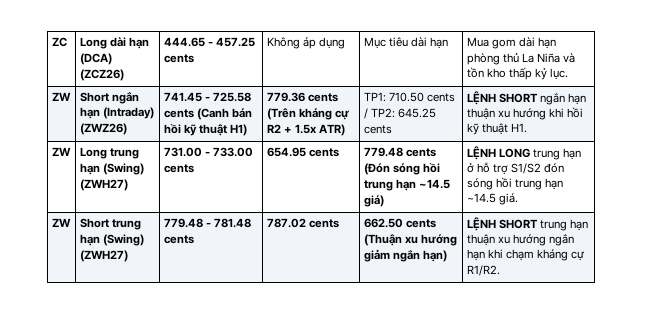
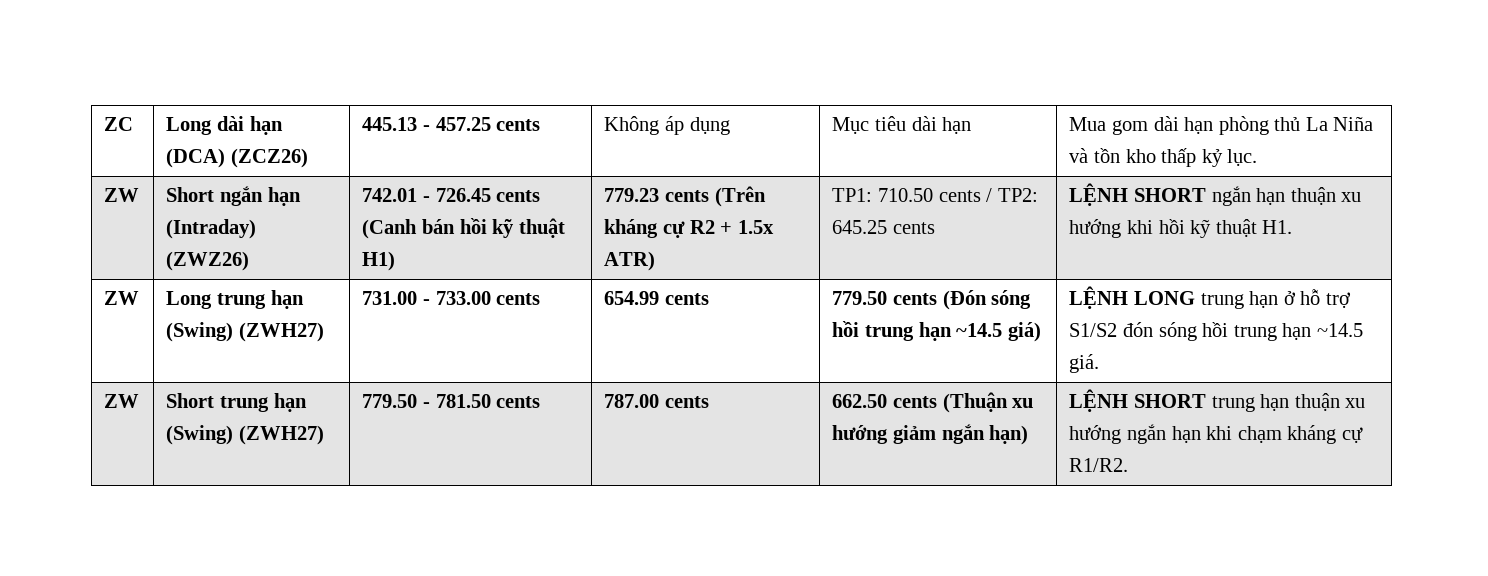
- ZC | Long dài hạn (DCA) (ZCZ26) | 444.65 - 457.25 cents | Không áp dụng | Mục tiêu dài hạn | Mua gom dài hạn phòng thủ La Niña và tồn kho thấp kỷ lục.
+ ZC | Long dài hạn (DCA) (ZCZ26) | 445.13 - 457.25 cents | Không áp dụng | Mục tiêu dài hạn | Mua gom dài hạn phòng thủ La Niña và tồn kho thấp kỷ lục.
- 741.45 - 725.58 cents (Canh bán hồi kỹ thuật H1)
+ 742.01 - 726.45 cents (Canh bán hồi kỹ thuật H1)
- 779.36 cents (Trên kháng cự R2 + 1.5x ATR)
+ 779.23 cents (Trên kháng cự R2 + 1.5x ATR)
- ZW | Long trung hạn (Swing) (ZWH27) | 731.00 - 733.00 cents | 654.95 cents | 779.48 cents (Đón sóng hồi trung hạn ~14.5 giá) | LỆNH LONG trung hạn ở hỗ trợ S1/S2 đón sóng hồi trung hạn ~14.5 giá.
+ ZW | Long trung hạn (Swing) (ZWH27) | 731.00 - 733.00 cents | 654.99 cents | 779.50 cents (Đón sóng hồi trung hạn ~14.5 giá) | LỆNH LONG trung hạn ở hỗ trợ S1/S2 đón sóng hồi trung hạn ~14.5 giá.
- ZW | Short trung hạn (Swing) (ZWH27) | 779.48 - 781.48 cents | 787.02 cents | 662.50 cents (Thuận xu hướng giảm ngắn hạn) | LỆNH SHORT trung hạn thuận xu hướng ngắn hạn khi chạm kháng cự R1/R2.
+ ZW | Short trung hạn (Swing) (ZWH27) | 779.50 - 781.50 cents | 787.00 cents | 662.50 cents (Thuận xu hướng giảm ngắn hạn) | LỆNH SHORT trung hạn thuận xu hướng ngắn hạn khi chạm kháng cự R1/R2.

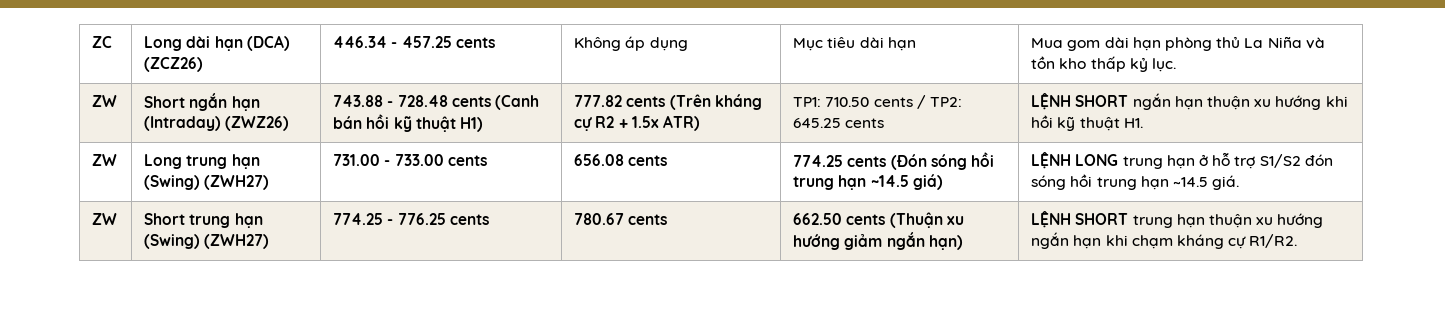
- ZC | Long dài hạn (DCA) (ZCZ26) | 445.13 - 457.25 cents | Không áp dụng | Mục tiêu dài hạn | Mua gom dài hạn phòng thủ La Niña và tồn kho thấp kỷ lục.
+ ZC | Long dài hạn (DCA) (ZCZ26) | 446.34 - 457.25 cents | Không áp dụng | Mục tiêu dài hạn | Mua gom dài hạn phòng thủ La Niña và tồn kho thấp kỷ lục.
- 742.01 - 726.45 cents (Canh bán hồi kỹ thuật H1)
+ 743.88 - 728.48 cents (Canh bán hồi kỹ thuật H1)
- 779.23 cents (Trên kháng cự R2 + 1.5x ATR)
+ 777.82 cents (Trên kháng cự R2 + 1.5x ATR)
- ZW | Long trung hạn (Swing) (ZWH27) | 731.00 - 733.00 cents | 654.99 cents | 779.50 cents (Đón sóng hồi trung hạn ~14.5 giá) | LỆNH LONG trung hạn ở hỗ trợ S1/S2 đón sóng hồi trung hạn ~14.5 giá.
+ ZW | Long trung hạn (Swing) (ZWH27) | 731.00 - 733.00 cents | 656.08 cents | 774.25 cents (Đón sóng hồi trung hạn ~14.5 giá) | LỆNH LONG trung hạn ở hỗ trợ S1/S2 đón sóng hồi trung hạn ~14.5 giá.
- ZW | Short trung hạn (Swing) (ZWH27) | 779.50 - 781.50 cents | 787.00 cents | 662.50 cents (Thuận xu hướng giảm ngắn hạn) | LỆNH SHORT trung hạn thuận xu hướng ngắn hạn khi chạm kháng cự R1/R2.
+ ZW | Short trung hạn (Swing) (ZWH27) | 774.25 - 776.25 cents | 780.67 cents | 662.50 cents (Thuận xu hướng giảm ngắn hạn) | LỆNH SHORT trung hạn thuận xu hướng ngắn hạn khi chạm kháng cự R1/R2.

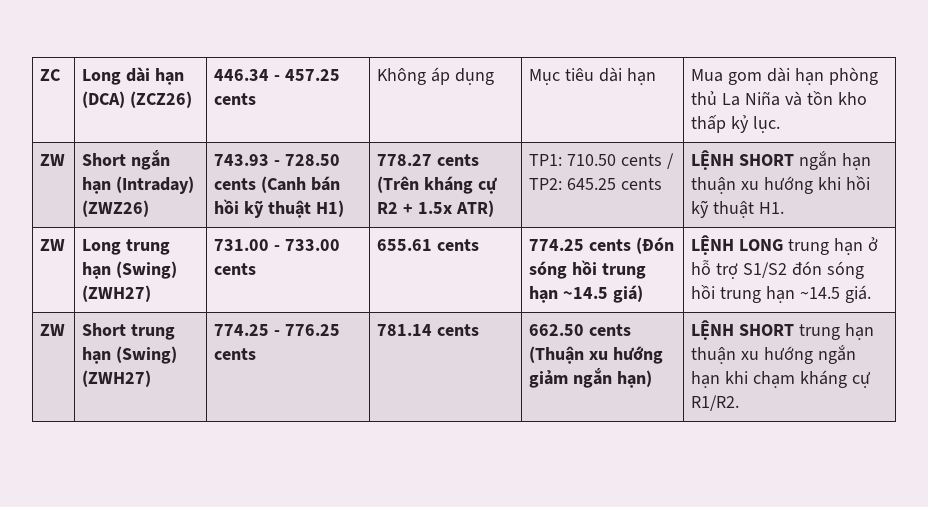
- 743.88 - 728.48 cents (Canh bán hồi kỹ thuật H1)
+ 743.93 - 728.50 cents (Canh bán hồi kỹ thuật H1)
- 777.82 cents (Trên kháng cự R2 + 1.5x ATR)
+ 778.27 cents (Trên kháng cự R2 + 1.5x ATR)
- ZW | Long trung hạn (Swing) (ZWH27) | 731.00 - 733.00 cents | 656.08 cents | 774.25 cents (Đón sóng hồi trung hạn ~14.5 giá) | LỆNH LONG trung hạn ở hỗ trợ S1/S2 đón sóng hồi trung hạn ~14.5 giá.
+ ZW | Long trung hạn (Swing) (ZWH27) | 731.00 - 733.00 cents | 655.61 cents | 774.25 cents (Đón sóng hồi trung hạn ~14.5 giá) | LỆNH LONG trung hạn ở hỗ trợ S1/S2 đón sóng hồi trung hạn ~14.5 giá.
- ZW | Short trung hạn (Swing) (ZWH27) | 774.25 - 776.25 cents | 780.67 cents | 662.50 cents (Thuận xu hướng giảm ngắn hạn) | LỆNH SHORT trung hạn thuận xu hướng ngắn hạn khi chạm kháng cự R1/R2.
+ ZW | Short trung hạn (Swing) (ZWH27) | 774.25 - 776.25 cents | 781.14 cents | 662.50 cents (Thuận xu hướng giảm ngắn hạn) | LỆNH SHORT trung hạn thuận xu hướng ngắn hạn khi chạm kháng cự R1/R2.

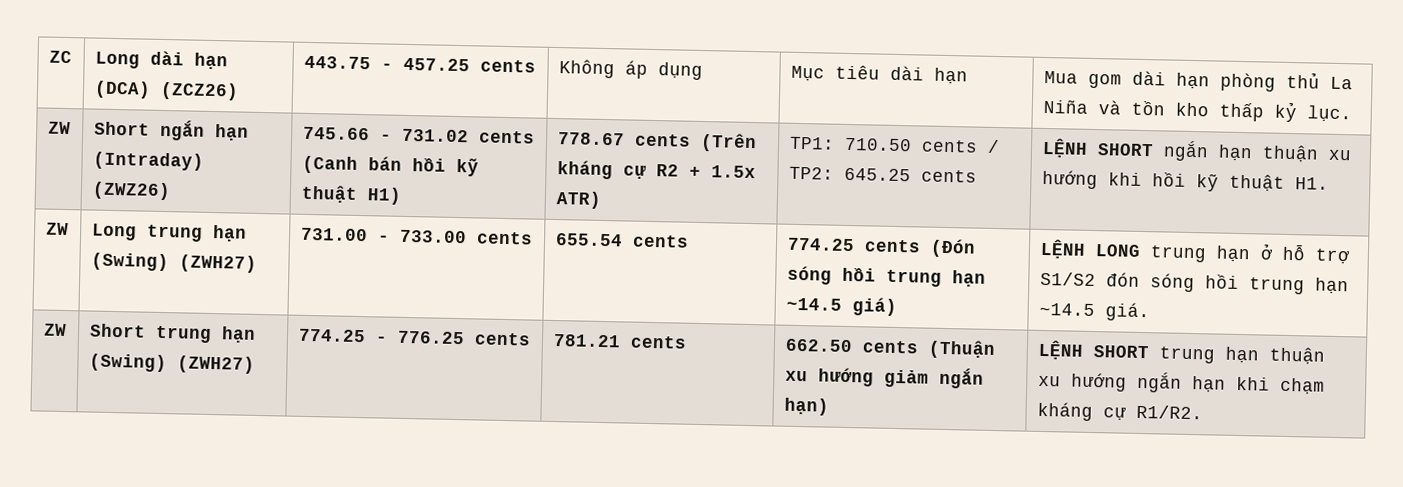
- ZC | Long dài hạn (DCA) (ZCZ26) | 446.34 - 457.25 cents | Không áp dụng | Mục tiêu dài hạn | Mua gom dài hạn phòng thủ La Niña và tồn kho thấp kỷ lục.
+ ZC | Long dài hạn (DCA) (ZCZ26) | 443.75 - 457.25 cents | Không áp dụng | Mục tiêu dài hạn | Mua gom dài hạn phòng thủ La Niña và tồn kho thấp kỷ lục.
- 743.93 - 728.50 cents (Canh bán hồi kỹ thuật H1)
+ 745.66 - 731.02 cents (Canh bán hồi kỹ thuật H1)
- 778.27 cents (Trên kháng cự R2 + 1.5x ATR)
+ 778.67 cents (Trên kháng cự R2 + 1.5x ATR)
- ZW | Long trung hạn (Swing) (ZWH27) | 731.00 - 733.00 cents | 655.61 cents | 774.25 cents (Đón sóng hồi trung hạn ~14.5 giá) | LỆNH LONG trung hạn ở hỗ trợ S1/S2 đón sóng hồi trung hạn ~14.5 giá.
+ ZW | Long trung hạn (Swing) (ZWH27) | 731.00 - 733.00 cents | 655.54 cents | 774.25 cents (Đón sóng hồi trung hạn ~14.5 giá) | LỆNH LONG trung hạn ở hỗ trợ S1/S2 đón sóng hồi trung hạn ~14.5 giá.
- ZW | Short trung hạn (Swing) (ZWH27) | 774.25 - 776.25 cents | 781.14 cents | 662.50 cents (Thuận xu hướng giảm ngắn hạn) | LỆNH SHORT trung hạn thuận xu hướng ngắn hạn khi chạm kháng cự R1/R2.
+ ZW | Short trung hạn (Swing) (ZWH27) | 774.25 - 776.25 cents | 781.21 cents | 662.50 cents (Thuận xu hướng giảm ngắn hạn) | LỆNH SHORT trung hạn thuận xu hướng ngắn hạn khi chạm kháng cự R1/R2.

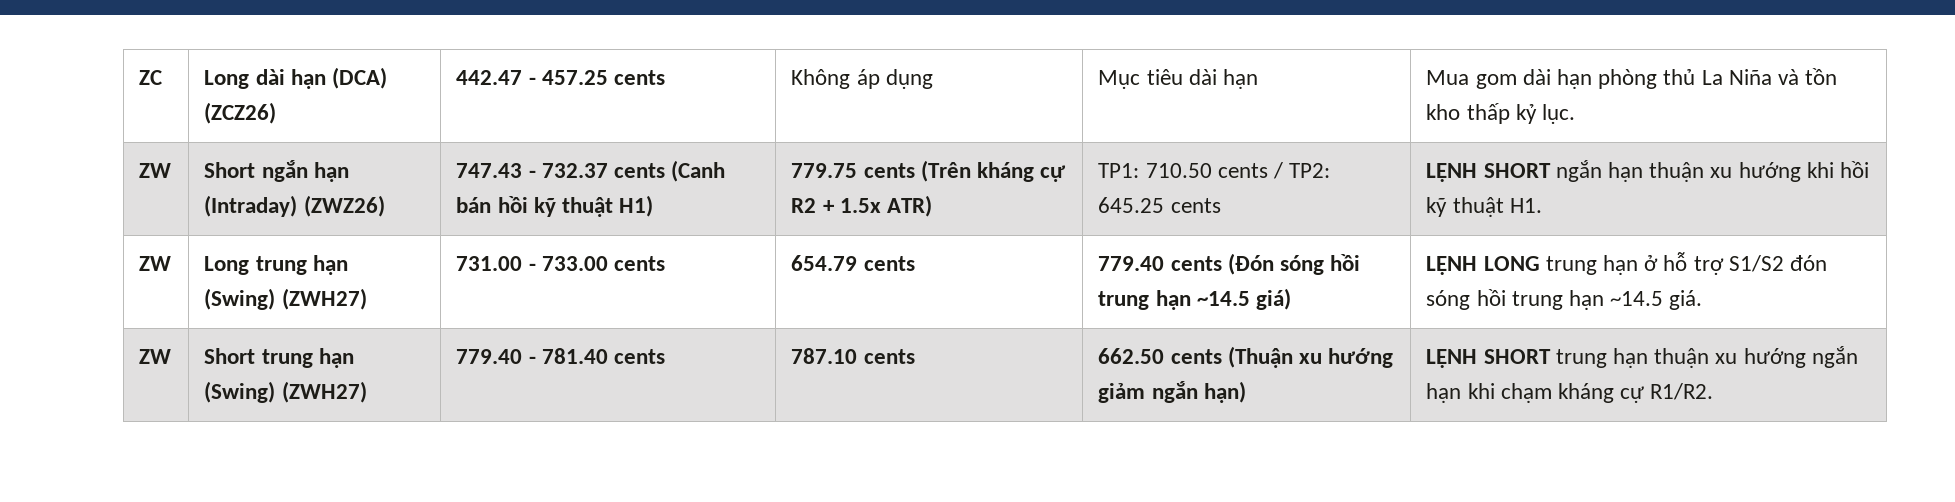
- ZC | Long dài hạn (DCA) (ZCZ26) | 443.75 - 457.25 cents | Không áp dụng | Mục tiêu dài hạn | Mua gom dài hạn phòng thủ La Niña và tồn kho thấp kỷ lục.
+ ZC | Long dài hạn (DCA) (ZCZ26) | 442.47 - 457.25 cents | Không áp dụng | Mục tiêu dài hạn | Mua gom dài hạn phòng thủ La Niña và tồn kho thấp kỷ lục.
- 745.66 - 731.02 cents (Canh bán hồi kỹ thuật H1)
+ 747.43 - 732.37 cents (Canh bán hồi kỹ thuật H1)
- 778.67 cents (Trên kháng cự R2 + 1.5x ATR)
+ 779.75 cents (Trên kháng cự R2 + 1.5x ATR)
- ZW | Long trung hạn (Swing) (ZWH27) | 731.00 - 733.00 cents | 655.54 cents | 774.25 cents (Đón sóng hồi trung hạn ~14.5 giá) | LỆNH LONG trung hạn ở hỗ trợ S1/S2 đón sóng hồi trung hạn ~14.5 giá.
+ ZW | Long trung hạn (Swing) (ZWH27) | 731.00 - 733.00 cents | 654.79 cents | 779.40 cents (Đón sóng hồi trung hạn ~14.5 giá) | LỆNH LONG trung hạn ở hỗ trợ S1/S2 đón sóng hồi trung hạn ~14.5 giá.
- ZW | Short trung hạn (Swing) (ZWH27) | 774.25 - 776.25 cents | 781.21 cents | 662.50 cents (Thuận xu hướng giảm ngắn hạn) | LỆNH SHORT trung hạn thuận xu hướng ngắn hạn khi chạm kháng cự R1/R2.
+ ZW | Short trung hạn (Swing) (ZWH27) | 779.40 - 781.40 cents | 787.10 cents | 662.50 cents (Thuận xu hướng giảm ngắn hạn) | LỆNH SHORT trung hạn thuận xu hướng ngắn hạn khi chạm kháng cự R1/R2.

